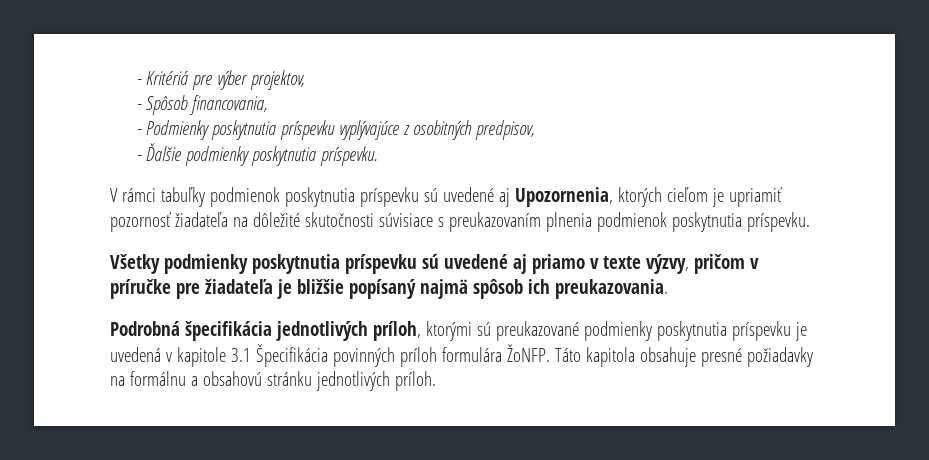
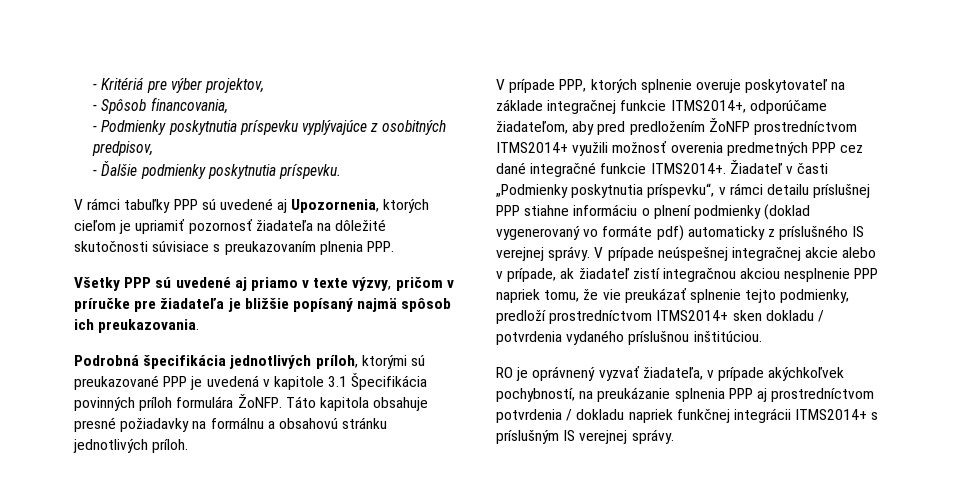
- V rámci tabuľky podmienok poskytnutia príspevku sú uvedené aj Upozornenia, ktorých cieľom je upriamiť pozornosť žiadateľa na dôležité skutočnosti súvisiace s preukazovaním plnenia podmienok poskytnutia príspevku.
- Všetky podmienky poskytnutia príspevku sú uvedené aj priamo v texte výzvy, pričom v príručke pre žiadateľa je bližšie popísaný najmä spôsob ich preukazovania.
+ V rámci tabuľky PPP sú uvedené aj Upozornenia, ktorých cieľom je upriamiť pozornosť žiadateľa na dôležité skutočnosti súvisiace s preukazovaním plnenia PPP.
+ Všetky PPP sú uvedené aj priamo v texte výzvy, pričom v príručke pre žiadateľa je bližšie popísaný najmä spôsob ich preukazovania.
- Podrobná špecifikácia jednotlivých príloh, ktorými sú preukazované podmienky poskytnutia príspevku je uvedená v kapitole 3.1 Špecifikácia povinných príloh formulára ŽoNFP.
+ Podrobná špecifikácia jednotlivých príloh, ktorými sú preukazované PPP je uvedená v kapitole 3.1 Špecifikácia povinných príloh formulára ŽoNFP.
+ V prípade PPP, ktorých splnenie overuje poskytovateľ na základe integračnej funkcie ITMS2014+, odporúčame žiadateľom, aby pred predložením ŽoNFP prostredníctvom ITMS2014+ využili možnosť overenia predmetných PPP cez dané integračné funkcie ITMS2014+. Žiadateľ v časti „Podmienky poskytnutia príspevku“, v rámci detailu príslušnej PPP stiahne informáciu o plnení podmienky (doklad vygenerovaný vo formáte pdf) automaticky z príslušného IS verejnej správy. V prípade neúspešnej integračnej akcie alebo v prípade, ak žiadateľ zistí integračnou akciou nesplnenie PPP napriek tomu, že vie preukázať splnenie tejto podmienky, predloží prostredníctvom ITMS2014+ sken dokladu / potvrdenia vydaného príslušnou inštitúciou.
+ RO je oprávnený vyzvať žiadateľa, v prípade akýchkoľvek pochybností, na preukázanie splnenia PPP aj prostredníctvom potvrdenia / dokladu napriek funkčnej integrácii ITMS2014+ s príslušným IS verejnej správy.

